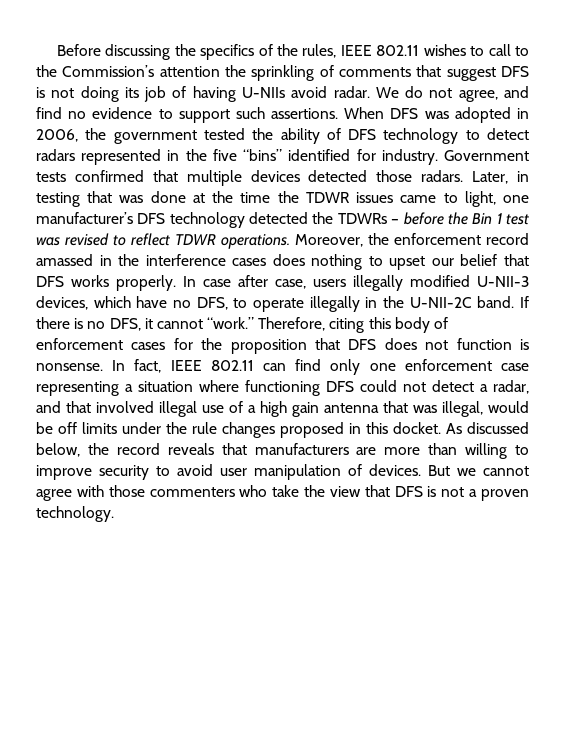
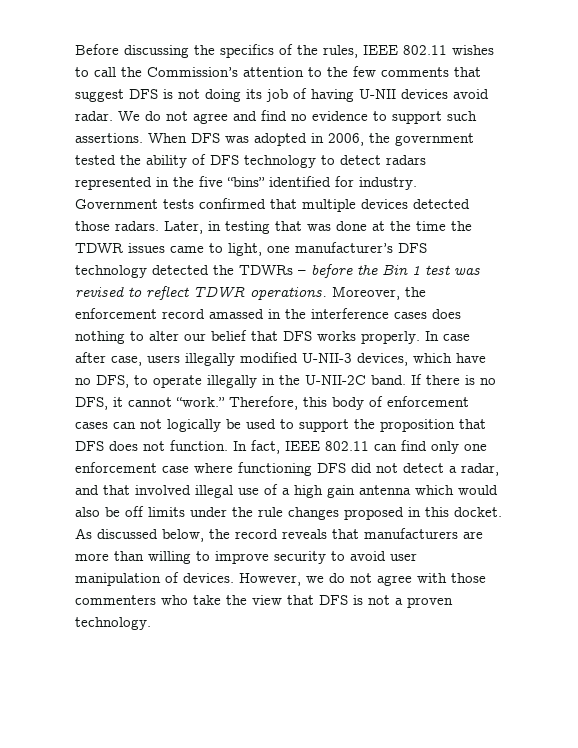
- Before discussing the specifics of the rules, IEEE 802.11 wishes to call to the Commission’s attention the sprinkling of comments that suggest DFS is not doing its job of having U-NIIs avoid radar.
+ Before discussing the specifics of the rules, IEEE 802.11 wishes to call the Commission’s attention to the few comments that suggest DFS is not doing its job of having U-NII devices avoid radar.
- We do not agree, and find no evidence to support such assertions.
+ We do not agree and find no evidence to support such assertions.
- Moreover, the enforcement record amassed in the interference cases does nothing to upset our belief that DFS works properly.
+ Moreover, the enforcement record amassed in the interference cases does nothing to alter our belief that DFS works properly.
- Therefore, citing this body of enforcement cases for the proposition that DFS does not function is nonsense.
+ Therefore, this body of enforcement cases can not logically be used to support the proposition that DFS does not function.
- In fact, IEEE 802.11 can find only one enforcement case representing a situation where functioning DFS could not detect a radar, and that involved illegal use of a high gain antenna that was illegal, would be off limits under the rule changes proposed in this docket.
+ In fact, IEEE 802.11 can find only one enforcement case where functioning DFS did not detect a radar, and that involved illegal use of a high gain antenna which would also be off limits under the rule changes proposed in this docket.
- But we cannot agree with those commenters who take the view that DFS is not a proven technology.
+ However, we do not agree with those commenters who take the view that DFS is not a proven technology.

